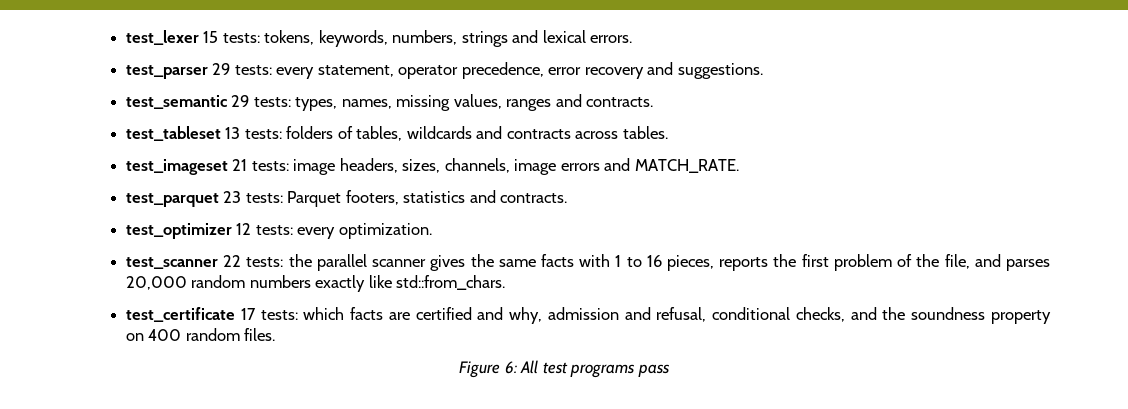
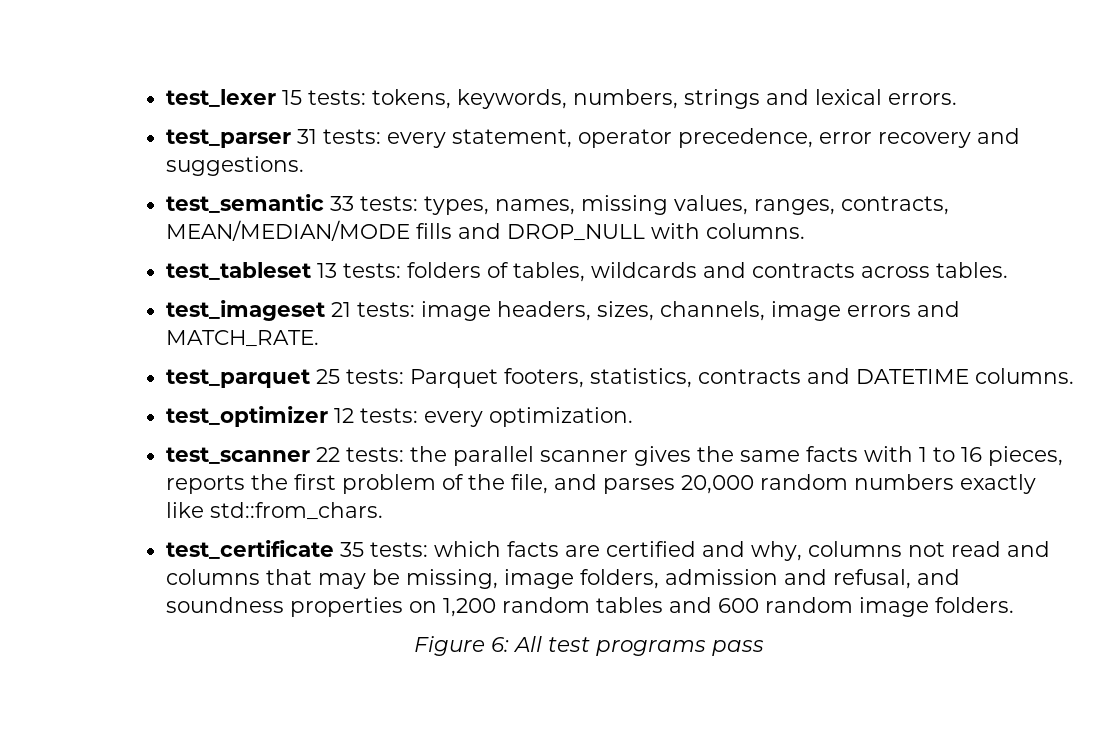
- test_parser 29 tests: every statement, operator precedence, error recovery and suggestions.
+ test_parser 31 tests: every statement, operator precedence, error recovery and suggestions.
- test_semantic 29 tests: types, names, missing values, ranges and contracts.
+ test_semantic 33 tests: types, names, missing values, ranges, contracts, MEAN/MEDIAN/MODE fills and DROP_NULL with columns.
- test_parquet 23 tests: Parquet footers, statistics and contracts.
+ test_parquet 25 tests: Parquet footers, statistics, contracts and DATETIME columns.
- test_certificate 17 tests: which facts are certified and why, admission and refusal, conditional checks, and the soundness property on 400 random files.
+ test_certificate 35 tests: which facts are certified and why, columns not read and columns that may be missing, image folders, admission and refusal, and soundness properties on 1,200 random tables and 600 random image folders.

